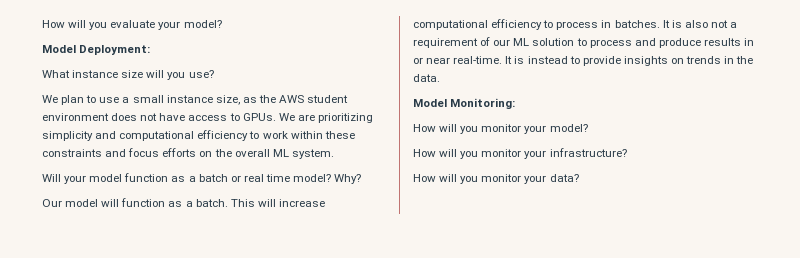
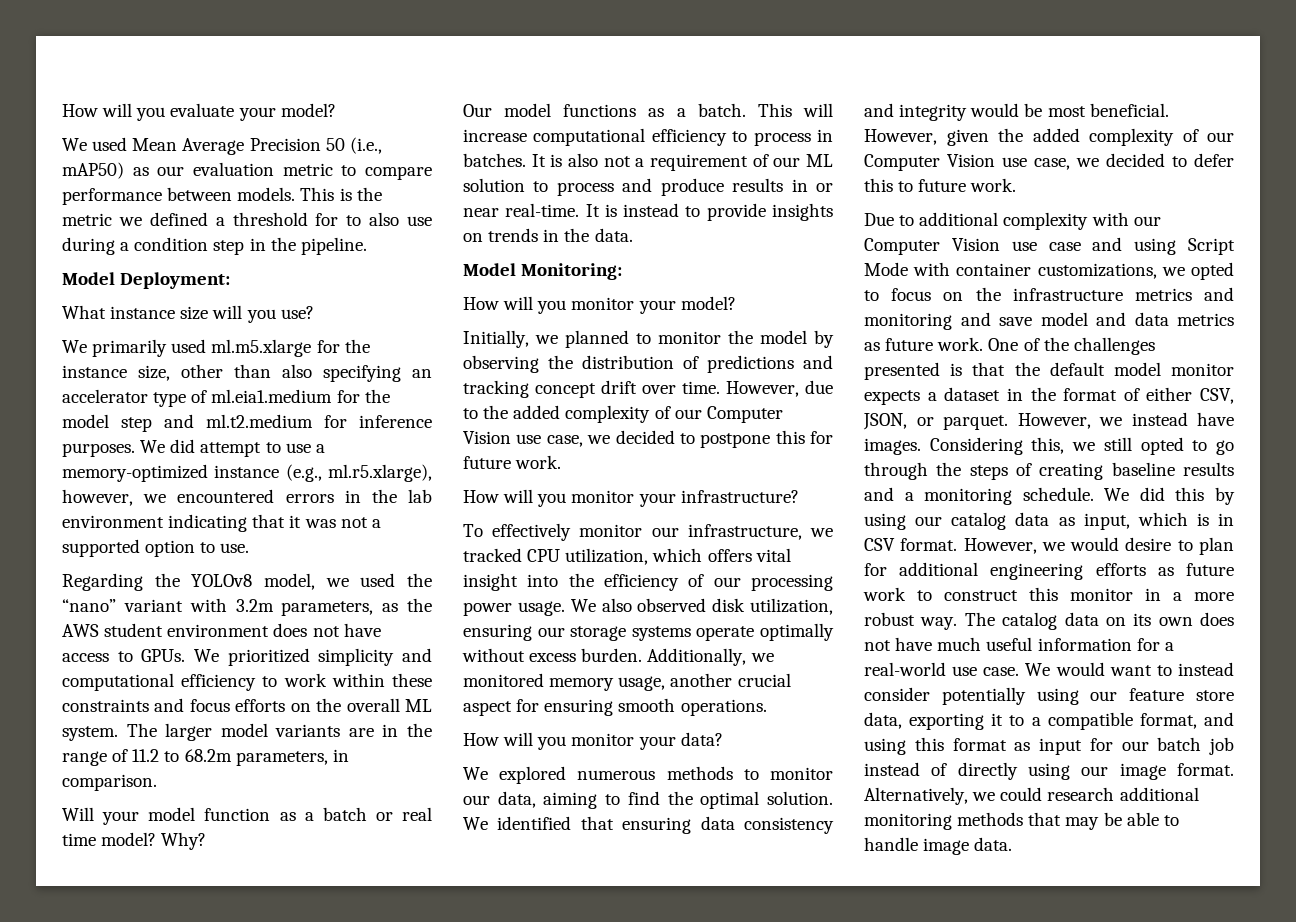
+ We used Mean Average Precision 50 (i.e., mAP50) as our evaluation metric to compare performance between models. This is the metric we defined a threshold for to also use during a condition step in the pipeline.
- We plan to use a small instance size, as the AWS student environment does not have access to GPUs.
+ We primarily used ml.m5.xlarge for the instance size, other than also specifying an accelerator type of ml.eia1.medium for the model step and ml.t2.medium for inference purposes. We did attempt to use a memory-optimized instance (e.g., ml.r5.xlarge), however, we encountered errors in the lab environment indicating that it was not a supported option to use.
+ Regarding the YOLOv8 model, we used the “nano” variant with 3.2m parameters, as the AWS student environment does not have access to GPUs.
- We are prioritizing simplicity and computational efficiency to work within these constraints and focus efforts on the overall ML system.
+ We prioritized simplicity and computational efficiency to work within these constraints and focus efforts on the overall ML system. The larger model variants are in the range of 11.2 to 68.2m parameters, in comparison.
- Our model will function as a batch.
+ Our model functions as a batch.
+ Initially, we planned to monitor the model by observing the distribution of predictions and tracking concept drift over time. However, due to the added complexity of our Computer Vision use case, we decided to postpone this for future work.
+ To effectively monitor our infrastructure, we tracked CPU utilization, which offers vital insight into the efficiency of our processing power usage. We also observed disk utilization, ensuring our storage systems operate optimally without excess burden. Additionally, we monitored memory usage, another crucial aspect for ensuring smooth operations.
+ We explored numerous methods to monitor our data, aiming to find the optimal solution. We identified that ensuring data consistency and integrity would be most beneficial. However, given the added complexity of our Computer Vision use case, we decided to defer this to future work.
+ Due to additional complexity with our Computer Vision use case and using Script Mode with container customizations, we opted to focus on the infrastructure metrics and monitoring and save model and data metrics as future work. One of the challenges presented is that the default model monitor expects a dataset in the format of either CSV, JSON, or parquet. However, we instead have images. Considering this, we still opted to go through the steps of creating baseline results and a monitoring schedule. We did this by using our catalog data as input, which is in CSV format. However, we would desire to plan for additional engineering efforts as future work to construct this monitor in a more robust way. The catalog data on its own does not have much useful information for a real-world use case. We would want to instead consider potentially using our feature store data, exporting it to a compatible format, and using this format as input for our batch job instead of directly using our image format. Alternatively, we could research additional monitoring methods that may be able to handle image data.

